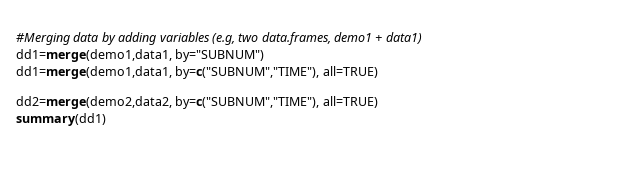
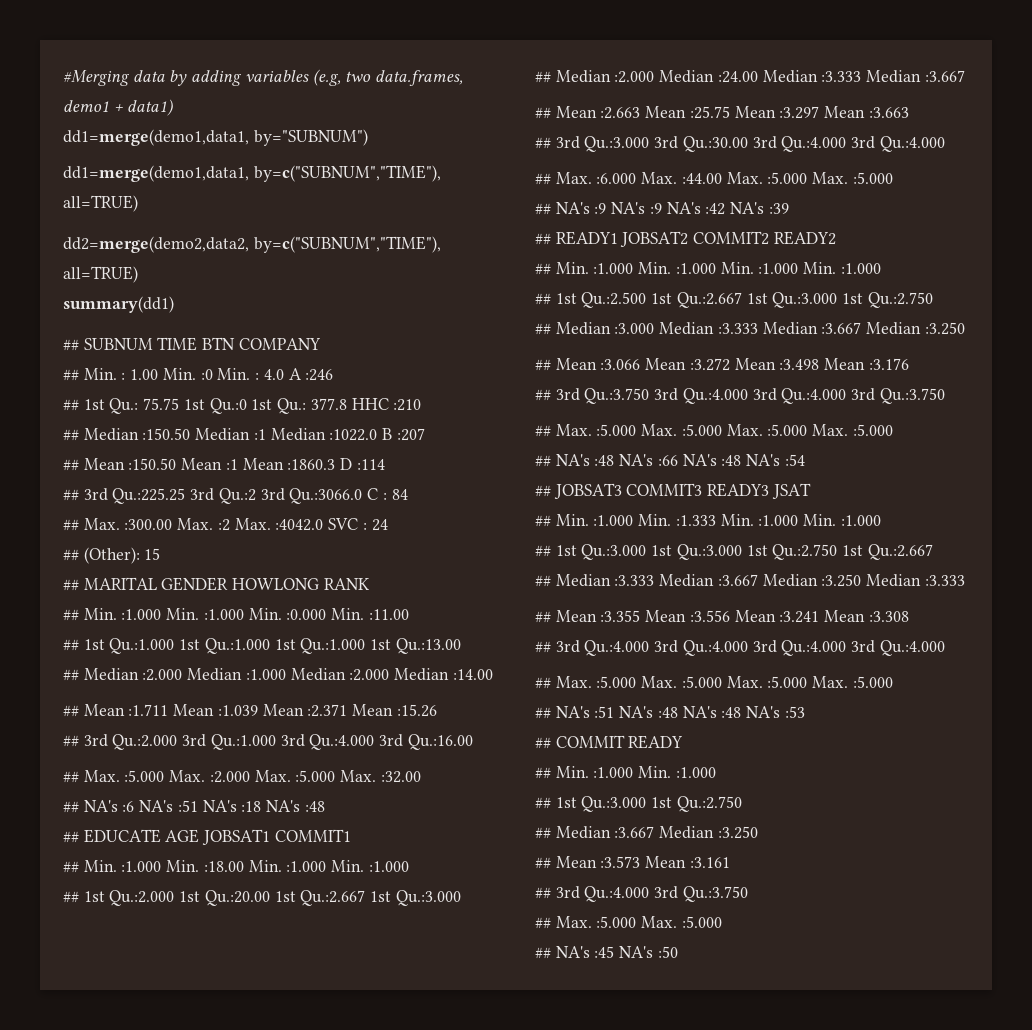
+ ## SUBNUM TIME BTN COMPANY
+ ## Min. : 1.00 Min. :0 Min. : 4.0 A :246
+ ## 1st Qu.: 75.75 1st Qu.:0 1st Qu.: 377.8 HHC :210
+ ## Median :150.50 Median :1 Median :1022.0 B :207
+ ## Mean :150.50 Mean :1 Mean :1860.3 D :114
+ ## 3rd Qu.:225.25 3rd Qu.:2 3rd Qu.:3066.0 C : 84
+ ## Max. :300.00 Max. :2 Max. :4042.0 SVC : 24
+ ## (Other): 15
+ ## MARITAL GENDER HOWLONG RANK
+ ## Min. :1.000 Min. :1.000 Min. :0.000 Min. :11.00
+ ## 1st Qu.:1.000 1st Qu.:1.000 1st Qu.:1.000 1st Qu.:13.00
+ ## Median :2.000 Median :1.000 Median :2.000 Median :14.00
+ ## Mean :1.711 Mean :1.039 Mean :2.371 Mean :15.26
+ ## 3rd Qu.:2.000 3rd Qu.:1.000 3rd Qu.:4.000 3rd Qu.:16.00
+ ## Max. :5.000 Max. :2.000 Max. :5.000 Max. :32.00
+ ## NA's :6 NA's :51 NA's :18 NA's :48
+ ## EDUCATE AGE JOBSAT1 COMMIT1
+ ## Min. :1.000 Min. :18.00 Min. :1.000 Min. :1.000
+ ## 1st Qu.:2.000 1st Qu.:20.00 1st Qu.:2.667 1st Qu.:3.000
+ ## Median :2.000 Median :24.00 Median :3.333 Median :3.667
+ ## Mean :2.663 Mean :25.75 Mean :3.297 Mean :3.663
+ ## 3rd Qu.:3.000 3rd Qu.:30.00 3rd Qu.:4.000 3rd Qu.:4.000
+ ## Max. :6.000 Max. :44.00 Max. :5.000 Max. :5.000
+ ## NA's :9 NA's :9 NA's :42 NA's :39
+ ## READY1 JOBSAT2 COMMIT2 READY2
+ ## Min. :1.000 Min. :1.000 Min. :1.000 Min. :1.000
+ ## 1st Qu.:2.500 1st Qu.:2.667 1st Qu.:3.000 1st Qu.:2.750
+ ## Median :3.000 Median :3.333 Median :3.667 Median :3.250
+ ## Mean :3.066 Mean :3.272 Mean :3.498 Mean :3.176
+ ## 3rd Qu.:3.750 3rd Qu.:4.000 3rd Qu.:4.000 3rd Qu.:3.750
+ ## Max. :5.000 Max. :5.000 Max. :5.000 Max. :5.000
+ ## NA's :48 NA's :66 NA's :48 NA's :54
+ ## JOBSAT3 COMMIT3 READY3 JSAT
+ ## Min. :1.000 Min. :1.333 Min. :1.000 Min. :1.000
+ ## 1st Qu.:3.000 1st Qu.:3.000 1st Qu.:2.750 1st Qu.:2.667
+ ## Median :3.333 Median :3.667 Median :3.250 Median :3.333
+ ## Mean :3.355 Mean :3.556 Mean :3.241 Mean :3.308
+ ## 3rd Qu.:4.000 3rd Qu.:4.000 3rd Qu.:4.000 3rd Qu.:4.000
+ ## Max. :5.000 Max. :5.000 Max. :5.000 Max. :5.000
+ ## NA's :51 NA's :48 NA's :48 NA's :53
+ ## COMMIT READY
+ ## Min. :1.000 Min. :1.000
+ ## 1st Qu.:3.000 1st Qu.:2.750
+ ## Median :3.667 Median :3.250
+ ## Mean :3.573 Mean :3.161
+ ## 3rd Qu.:4.000 3rd Qu.:3.750
+ ## Max. :5.000 Max. :5.000
+ ## NA's :45 NA's :50

